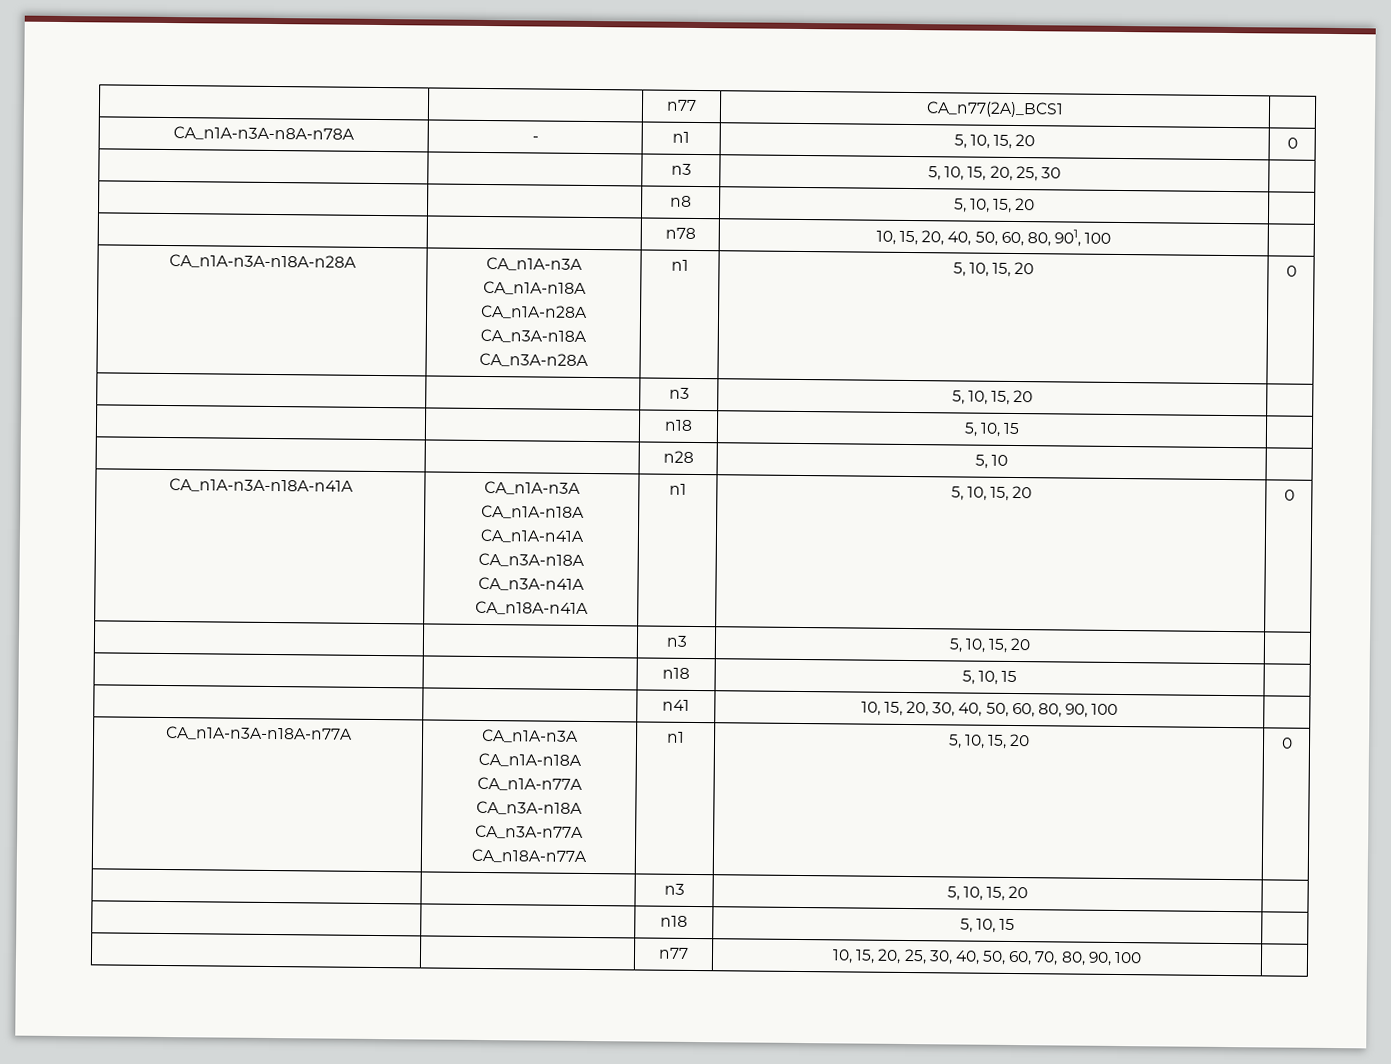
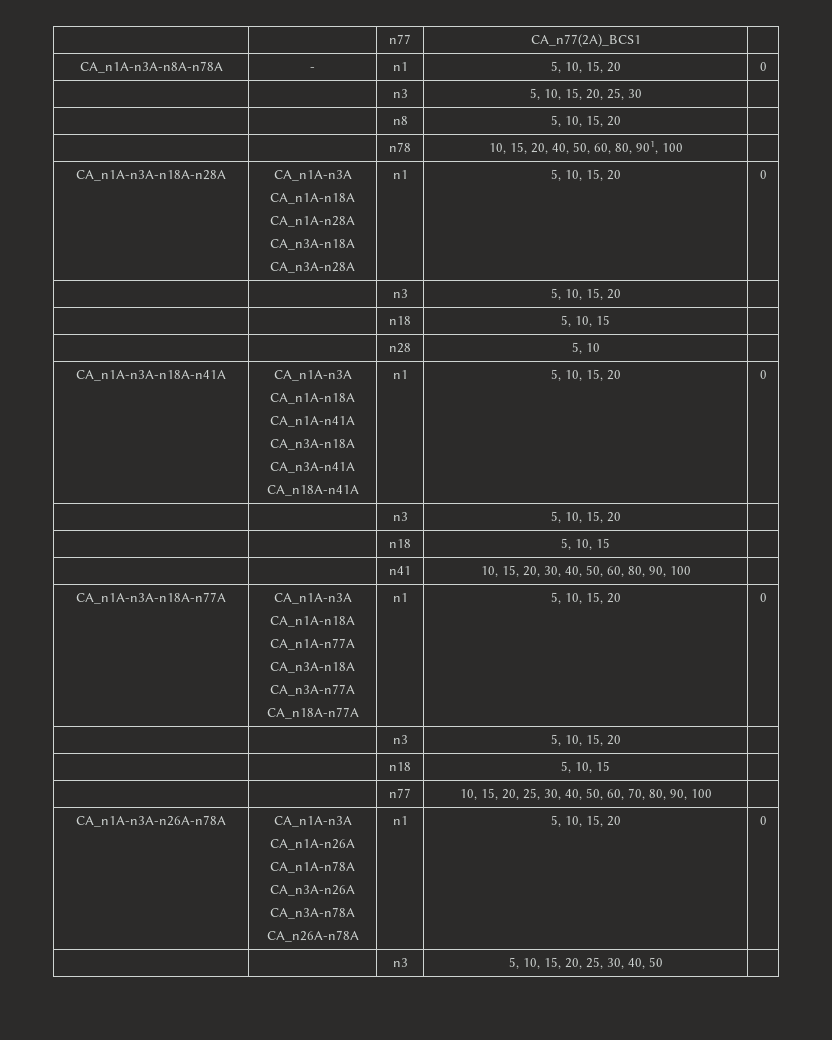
+ CA_n1A-n3A-n26A-n78A | CA_n1A-n3A
+ CA_n1A-n26A
+ CA_n1A-n78A
+ CA_n3A-n26A
+ CA_n3A-n78A
+ CA_n26A-n78A | n1 | 5, 10, 15, 20 | 0
+ | | n3 | 5, 10, 15, 20, 25, 30, 40, 50 |

